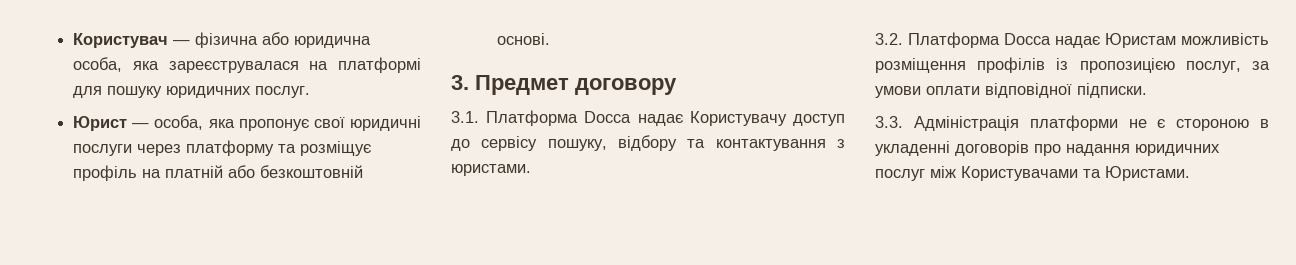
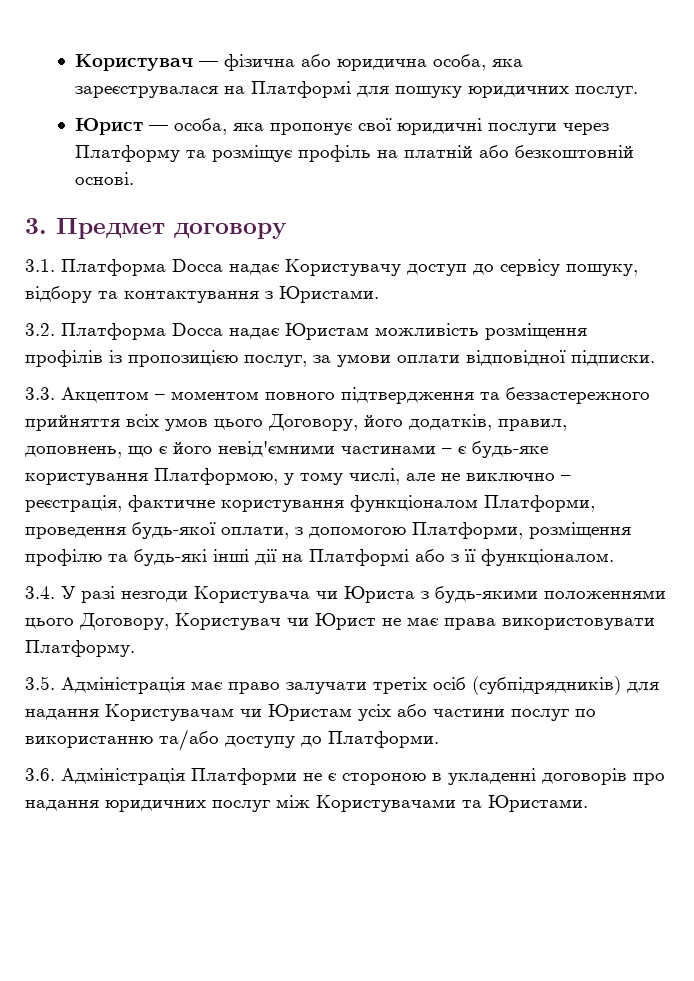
- Користувач — фізична або юридична особа, яка зареєструвалася на платформі для пошуку юридичних послуг.
+ Користувач — фізична або юридична особа, яка зареєструвалася на Платформі для пошуку юридичних послуг.
- Юрист — особа, яка пропонує свої юридичні послуги через платформу та розміщує профіль на платній або безкоштовній основі.
+ Юрист — особа, яка пропонує свої юридичні послуги через Платформу та розміщує профіль на платній або безкоштовній основі.
- 3.1. Платформа Docca надає Користувачу доступ до сервісу пошуку, відбору та контактування з юристами.
+ 3.1. Платформа Docca надає Користувачу доступ до сервісу пошуку, відбору та контактування з Юристами.
- 3.3. Адміністрація платформи не є стороною в укладенні договорів про надання юридичних послуг між Користувачами та Юристами.
+ 3.3. Акцептом – моментом повного підтвердження та беззастережного прийняття всіх умов цього Договору, його додатків, правил, доповнень, що є його невід'ємними частинами – є будь-яке користування Платформою, у тому числі, але не виключно – реєстрація, фактичне користування функціоналом Платформи, проведення будь-якої оплати, з допомогою Платформи, розміщення профілю та будь-які інші дії на Платформі або з її функціоналом.
+ 3.4. У разі незгоди Користувача чи Юриста з будь-якими положеннями цього Договору, Користувач чи Юрист не має права використовувати Платформу.
+ 3.5. Адміністрація має право залучати третіх осіб (субпідрядників) для надання Користувачам чи Юристам усіх або частини послуг по використанню та/або доступу до Платформи.
+ 3.6. Адміністрація Платформи не є стороною в укладенні договорів про надання юридичних послуг між Користувачами та Юристами.

